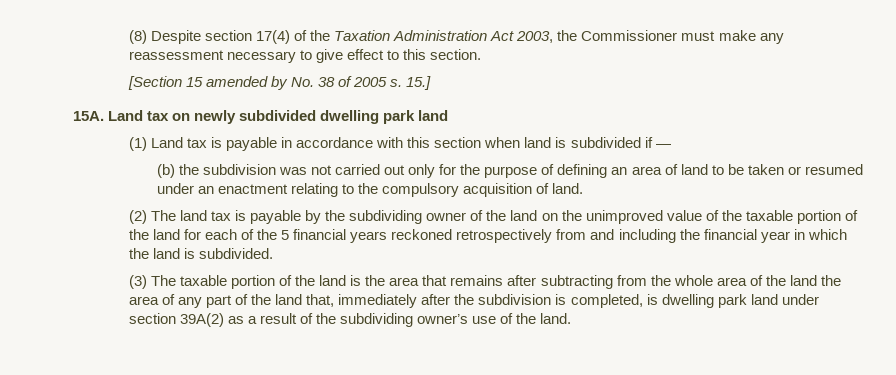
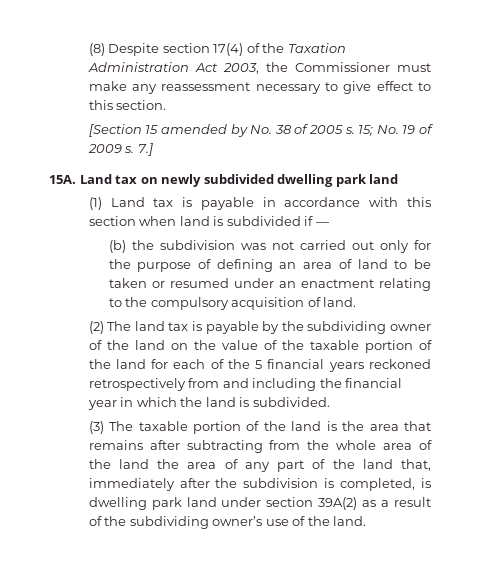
- 15.]
+ 15; No. 19 of 2009 s. 7.]
- (2) The land tax is payable by the subdividing owner of the land on the unimproved value of the taxable portion of the land for each of the 5 financial years reckoned retrospectively from and including the financial year in which the land is subdivided.
+ (2) The land tax is payable by the subdividing owner of the land on the value of the taxable portion of the land for each of the 5 financial years reckoned retrospectively from and including the financial year in which the land is subdivided.

